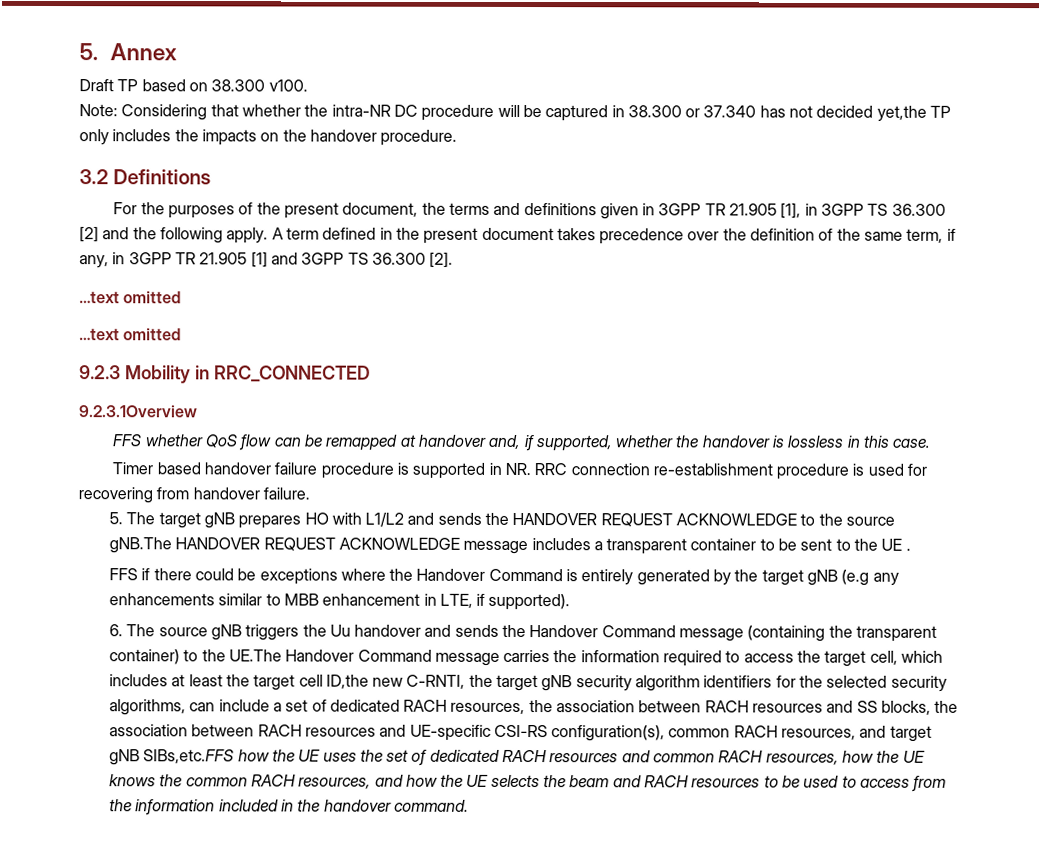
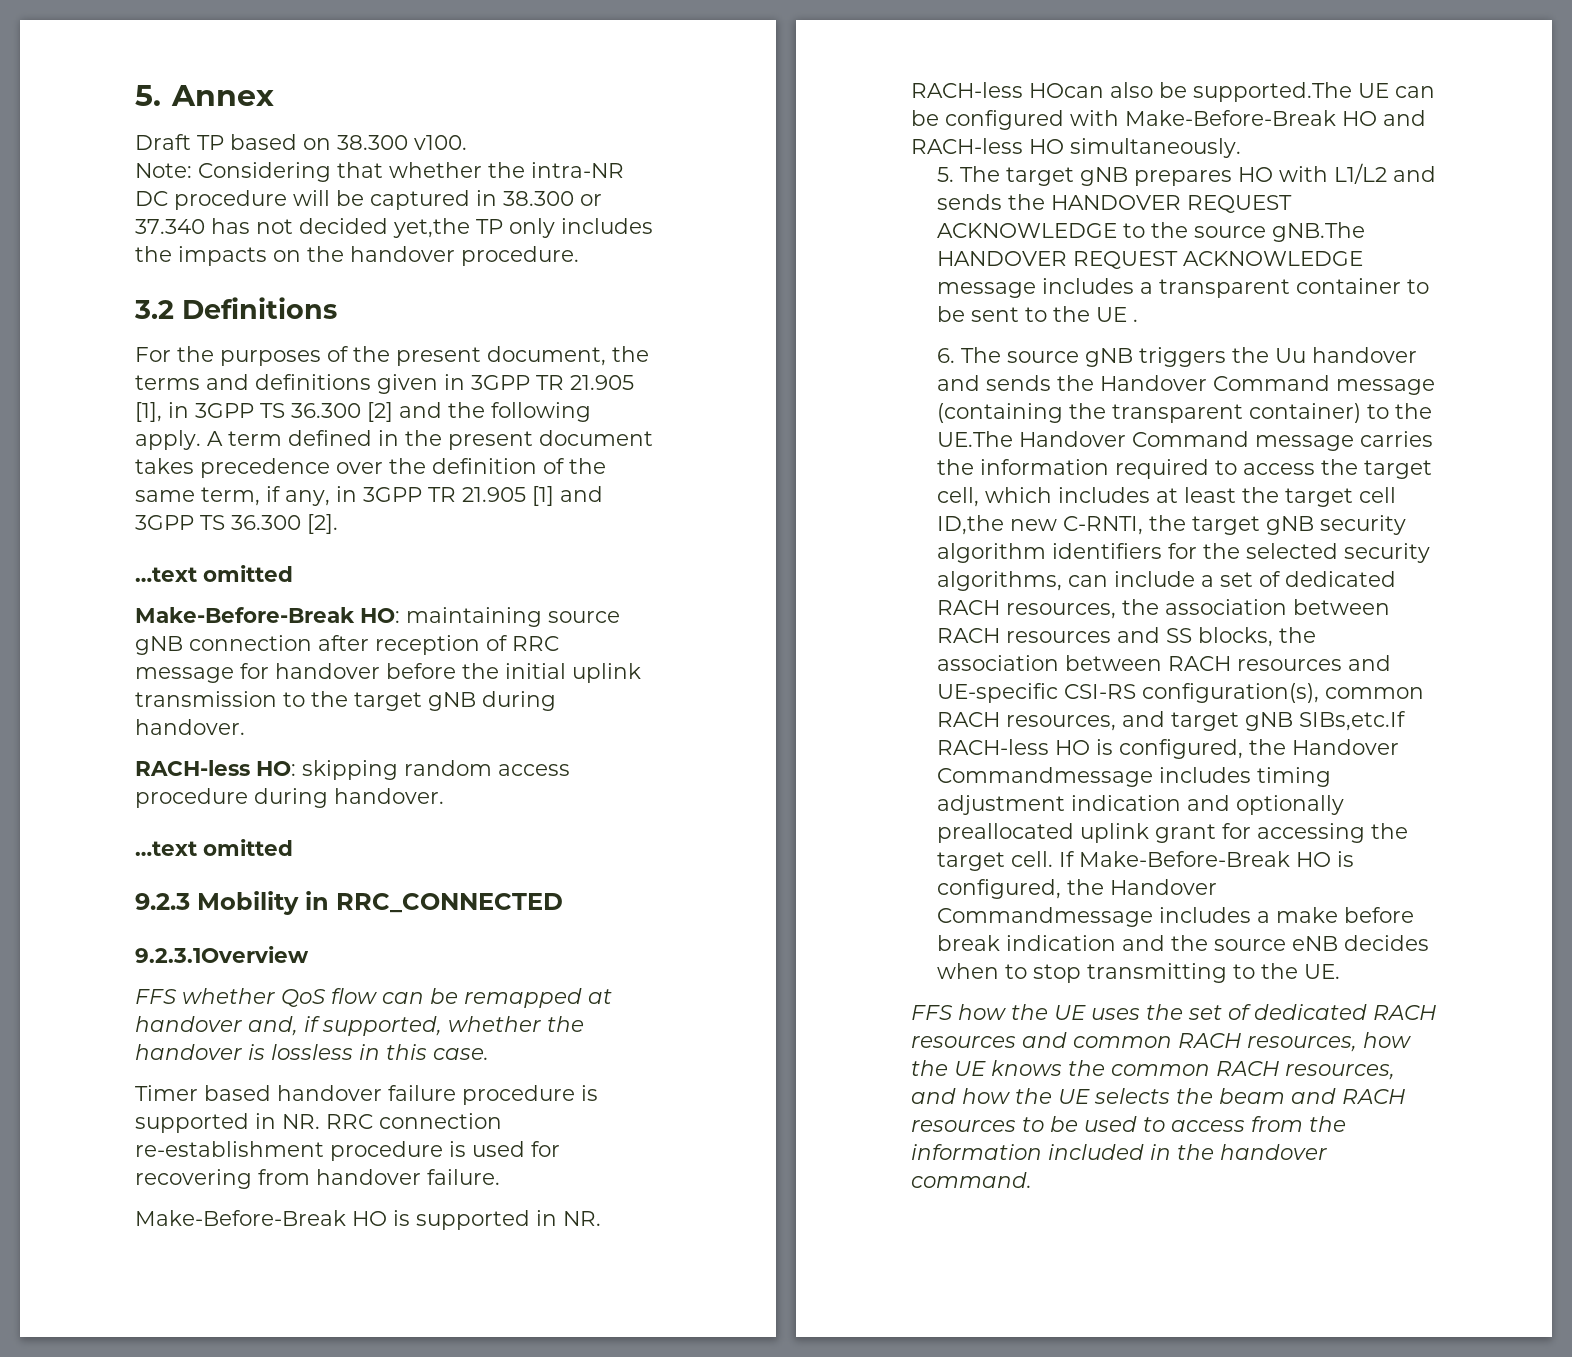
+ Make-Before-Break HO: maintaining source gNB connection after reception of RRC message for handover before the initial uplink transmission to the target gNB during handover.
+ RACH-less HO: skipping random access procedure during handover.
+ Make-Before-Break HO is supported in NR. RACH-less HOcan also be supported.The UE can be configured with Make-Before-Break HO and RACH-less HO simultaneously.
- FFS if there could be exceptions where the Handover Command is entirely generated by the target gNB (e.g any enhancements similar to MBB enhancement in LTE, if supported).
- 6. The source gNB triggers the Uu handover and sends the Handover Command message (containing the transparent container) to the UE.The Handover Command message carries the information required to access the target cell, which includes at least the target cell ID,the new C-RNTI, the target gNB security algorithm identifiers for the selected security algorithms, can include a set of dedicated RACH resources, the association between RACH resources and SS blocks, the association between RACH resources and UE-specific CSI-RS configuration(s), common RACH resources, and target gNB SIBs,etc.FFS how the UE uses the set of dedicated RACH resources and common RACH resources, how the UE knows the common RACH resources, and how the UE selects the beam and RACH resources to be used to access from the information included in the handover command.
+ 6. The source gNB triggers the Uu handover and sends the Handover Command message (containing the transparent container) to the UE.The Handover Command message carries the information required to access the target cell, which includes at least the target cell ID,the new C-RNTI, the target gNB security algorithm identifiers for the selected security algorithms, can include a set of dedicated RACH resources, the association between RACH resources and SS blocks, the association between RACH resources and UE-specific CSI-RS configuration(s), common RACH resources, and target gNB SIBs,etc.If RACH-less HO is configured, the Handover Commandmessage includes timing adjustment indication and optionally preallocated uplink grant for accessing the target cell. If Make-Before-Break HO is configured, the Handover Commandmessage includes a make before break indication and the source eNB decides when to stop transmitting to the UE.
+ FFS how the UE uses the set of dedicated RACH resources and common RACH resources, how the UE knows the common RACH resources, and how the UE selects the beam and RACH resources to be used to access from the information included in the handover command.

